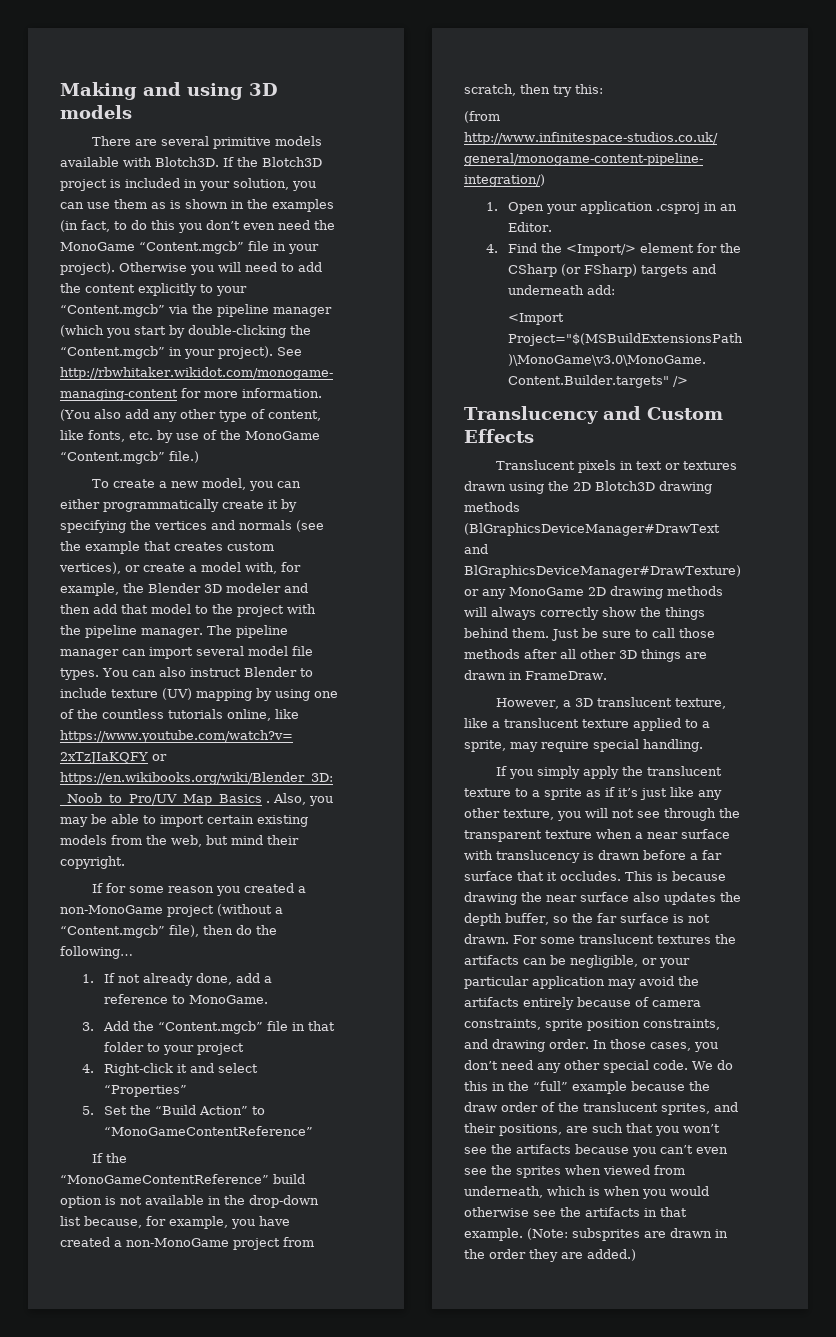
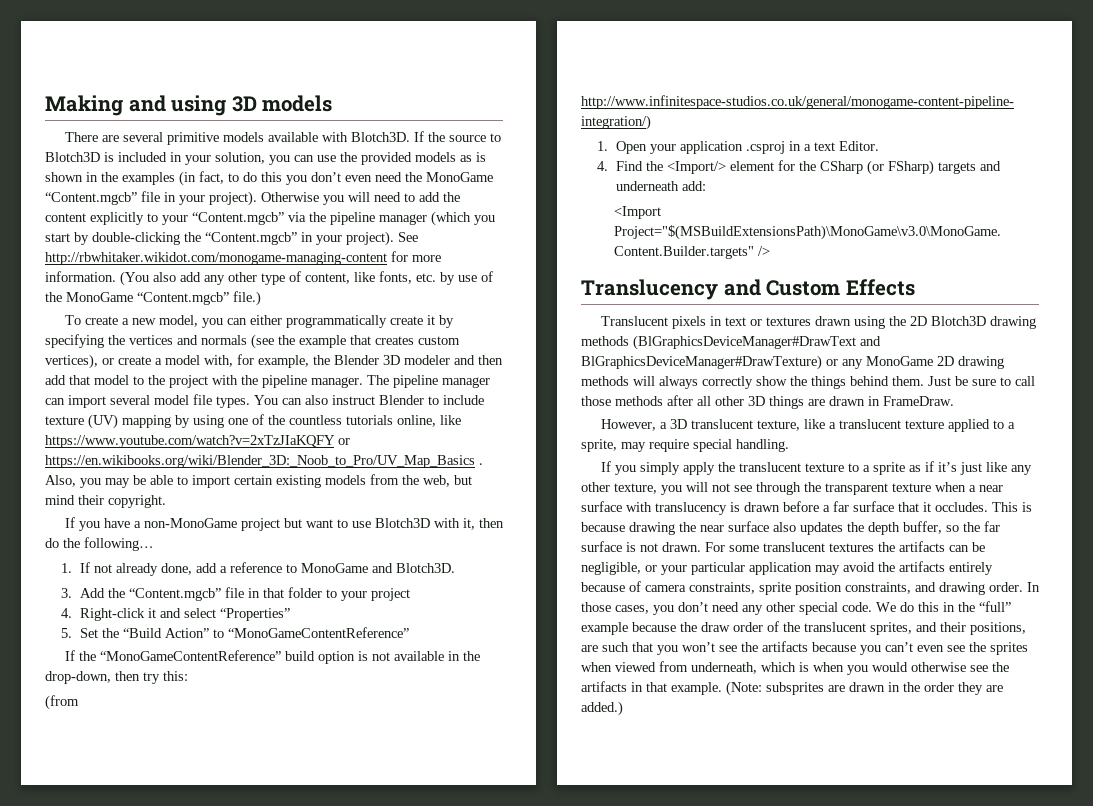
- If the Blotch3D project is included in your solution, you can use them as is shown in the examples (in fact, to do this you don’t even need the MonoGame “Content.mgcb” file in your project).
+ If the source to Blotch3D is included in your solution, you can use the provided models as is shown in the examples (in fact, to do this you don’t even need the MonoGame “Content.mgcb” file in your project).
- If for some reason you created a non-MonoGame project (without a “Content.mgcb” file), then do the following…
+ If you have a non-MonoGame project but want to use Blotch3D with it, then do the following…
- 1. If not already done, add a reference to MonoGame.
+ 1. If not already done, add a reference to MonoGame and Blotch3D.
- If the “MonoGameContentReference” build option is not available in the drop-down list because, for example, you have created a non-MonoGame project from scratch, then try this:
+ If the “MonoGameContentReference” build option is not available in the drop-down, then try this:
- 1. Open your application .csproj in an Editor.
+ 1. Open your application .csproj in a text Editor.

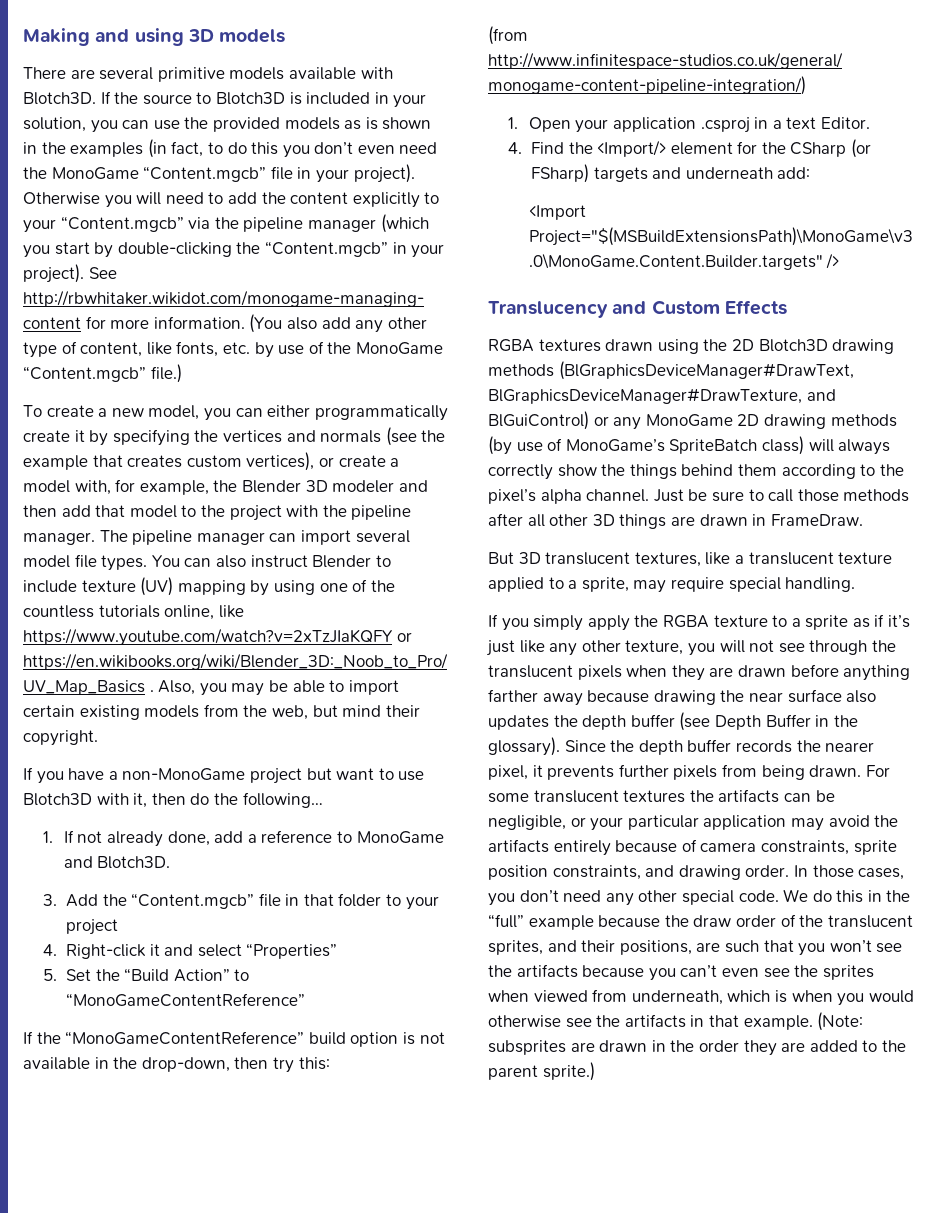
- Translucent pixels in text or textures drawn using the 2D Blotch3D drawing methods (BlGraphicsDeviceManager#DrawText and BlGraphicsDeviceManager#DrawTexture) or any MonoGame 2D drawing methods will always correctly show the things behind them.
+ RGBA textures drawn using the 2D Blotch3D drawing methods (BlGraphicsDeviceManager#DrawText, BlGraphicsDeviceManager#DrawTexture, and BlGuiControl) or any MonoGame 2D drawing methods (by use of MonoGame’s SpriteBatch class) will always correctly show the things behind them according to the pixel’s alpha channel.
- However, a 3D translucent texture, like a translucent texture applied to a sprite, may require special handling.
+ But 3D translucent textures, like a translucent texture applied to a sprite, may require special handling.
- If you simply apply the translucent texture to a sprite as if it’s just like any other texture, you will not see through the transparent texture when a near surface with translucency is drawn before a far surface that it occludes. This is because drawing the near surface also updates the depth buffer, so the far surface is not drawn.
+ If you simply apply the RGBA texture to a sprite as if it’s just like any other texture, you will not see through the translucent pixels when they are drawn before anything farther away because drawing the near surface also updates the depth buffer (see Depth Buffer in the glossary). Since the depth buffer records the nearer pixel, it prevents further pixels from being drawn.
- (Note: subsprites are drawn in the order they are added.)
+ (Note: subsprites are drawn in the order they are added to the parent sprite.)

